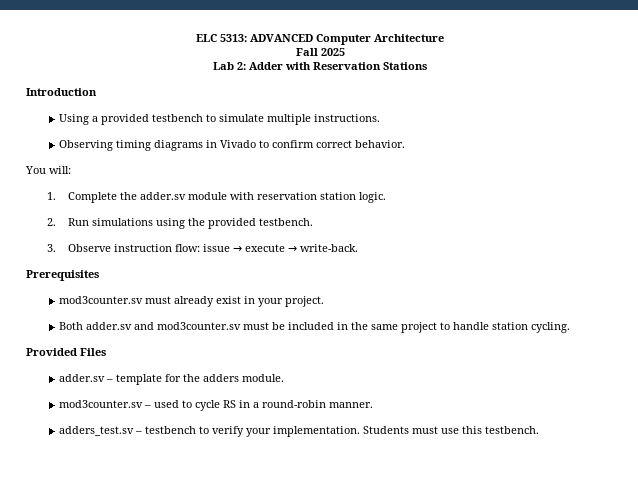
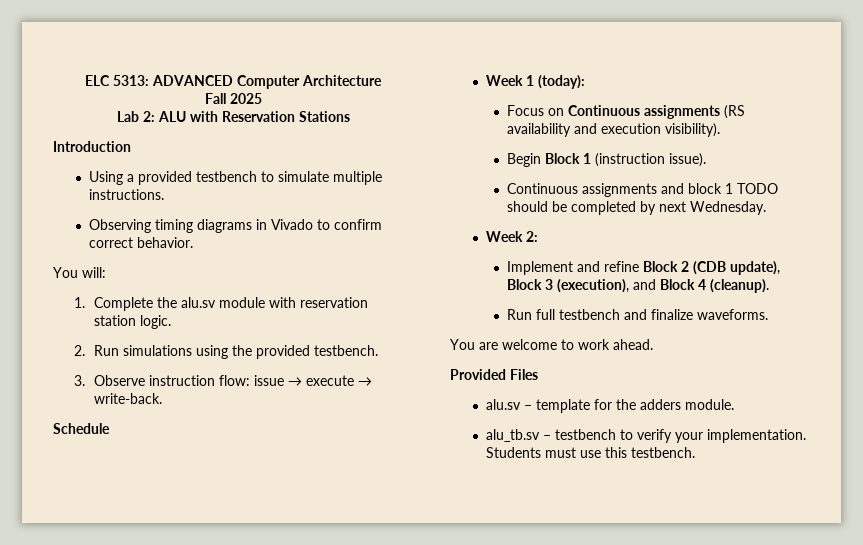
- Lab 2: Adder with Reservation Stations
+ Lab 2: ALU with Reservation Stations
- 1. Complete the adder.sv module with reservation station logic.
+ 1. Complete the alu.sv module with reservation station logic.
- Prerequisites
- mod3counter.sv must already exist in your project.
- Both adder.sv and mod3counter.sv must be included in the same project to handle station cycling.
+ Schedule
+ Week 1 (today):
+ Focus on Continuous assignments (RS availability and execution visibility).
+ Begin Block 1 (instruction issue).
+ Continuous assignments and block 1 TODO should be completed by next Wednesday.
+ Week 2:
+ Implement and refine Block 2 (CDB update), Block 3 (execution), and Block 4 (cleanup).
+ Run full testbench and finalize waveforms.
+ You are welcome to work ahead.
- adder.sv – template for the adders module.
+ alu.sv – template for the adders module.
- mod3counter.sv – used to cycle RS in a round-robin manner.
- adders_test.sv – testbench to verify your implementation.
+ alu_tb.sv – testbench to verify your implementation.

